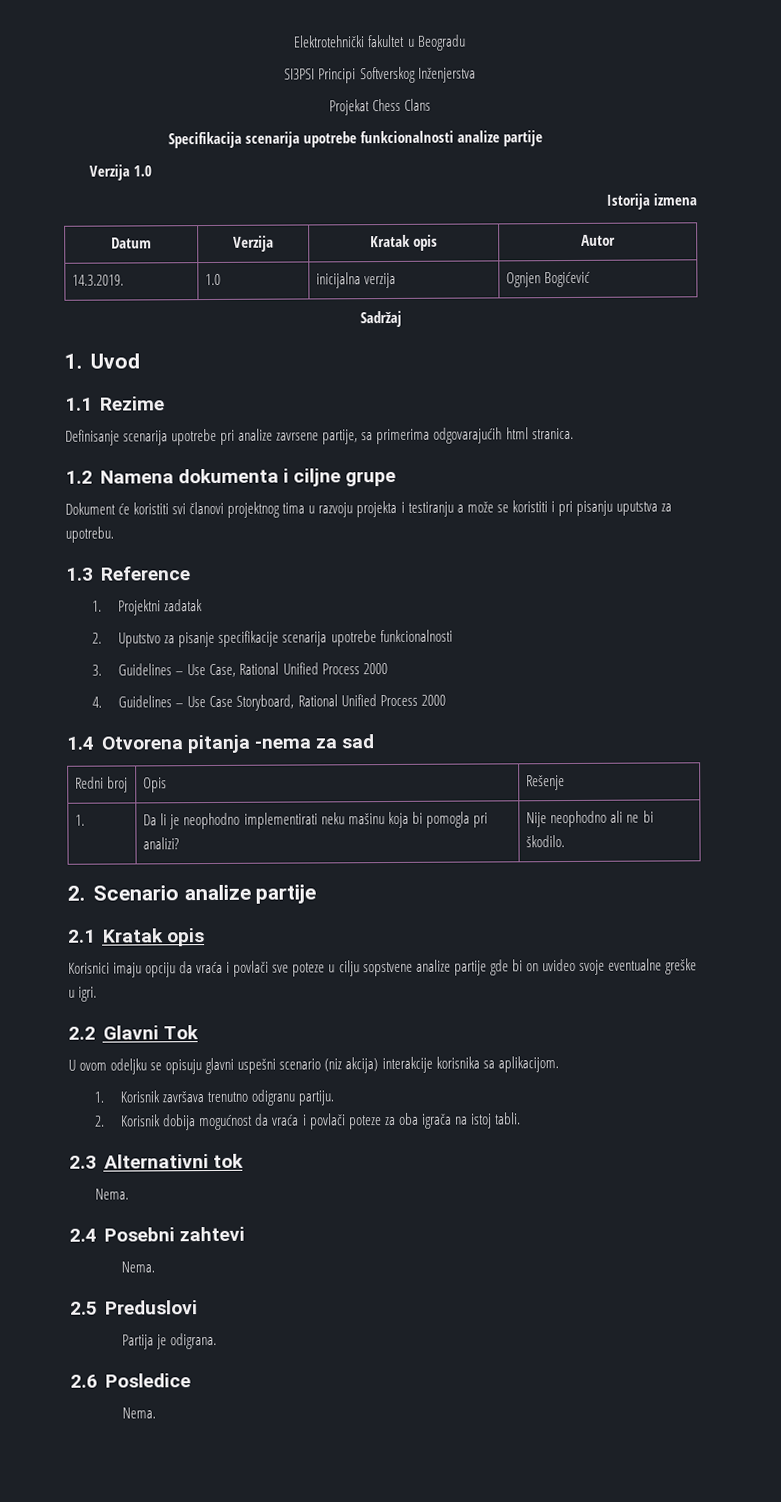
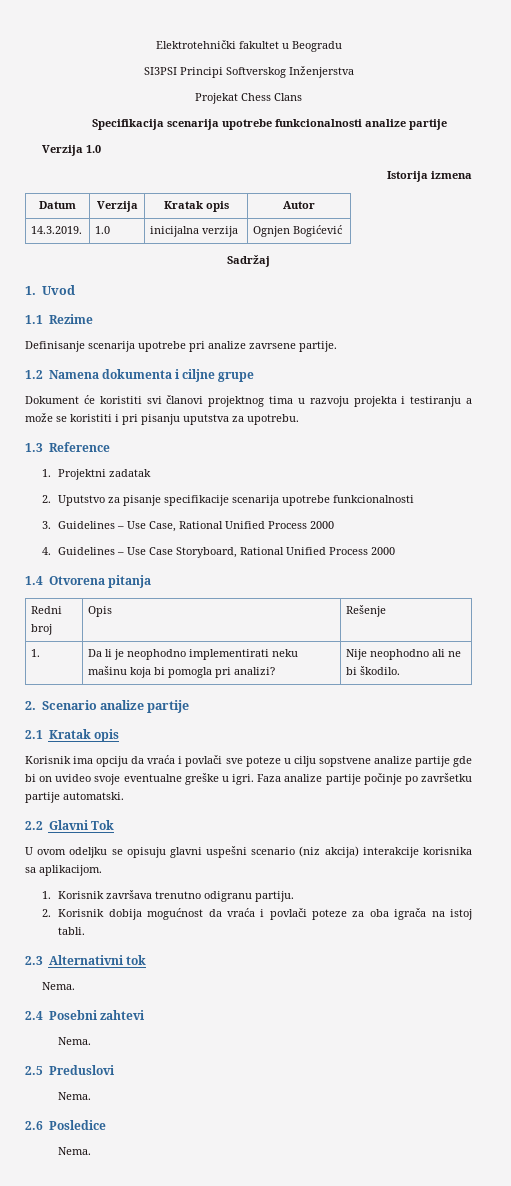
- Definisanje scenarija upotrebe pri analize zavrsene partije, sa primerima odgovarajućih html stranica.
+ Definisanje scenarija upotrebe pri analize zavrsene partije.
- 1.4 Otvorena pitanja -nema za sad
+ 1.4 Otvorena pitanja
- Korisnici imaju opciju da vraća i povlači sve poteze u cilju sopstvene analize partije gde bi on uvideo svoje eventualne greške u igri.
+ Korisnik ima opciju da vraća i povlači sve poteze u cilju sopstvene analize partije gde bi on uvideo svoje eventualne greške u igri. Faza analize partije počinje po završetku partije automatski.
  2.5 Preduslovi
- Partija je odigrana.
+ Nema.

